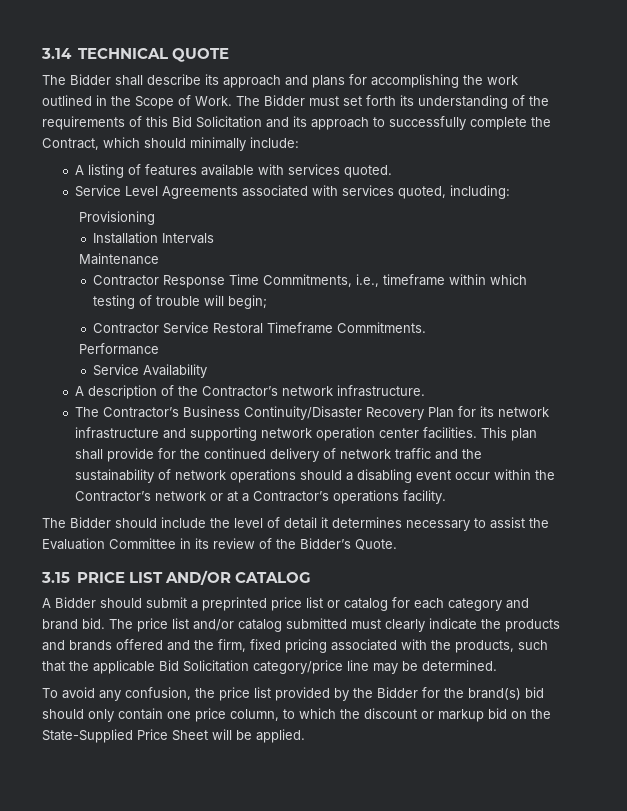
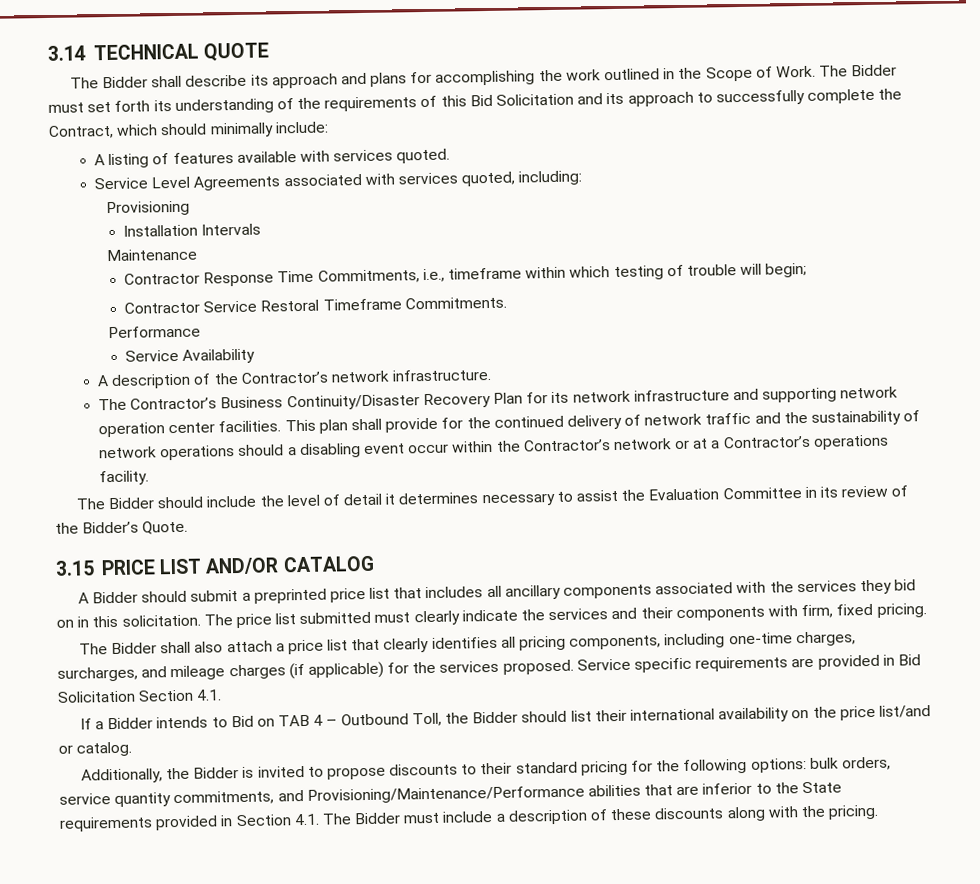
- A Bidder should submit a preprinted price list or catalog for each category and brand bid.
+ A Bidder should submit a preprinted price list that includes all ancillary components associated with the services they bid on in this solicitation.
- The price list and/or catalog submitted must clearly indicate the products and brands offered and the firm, fixed pricing associated with the products, such that the applicable Bid Solicitation category/price line may be determined.
- To avoid any confusion, the price list provided by the Bidder for the brand(s) bid should only contain one price column, to which the discount or markup bid on the State-Supplied Price Sheet will be applied.
+ The price list submitted must clearly indicate the services and their components with firm, fixed pricing.
+ The Bidder shall also attach a price list that clearly identifies all pricing components, including one-time charges, surcharges, and mileage charges (if applicable) for the services proposed. Service specific requirements are provided in Bid Solicitation Section 4.1.
+ If a Bidder intends to Bid on TAB 4 – Outbound Toll, the Bidder should list their international availability on the price list/and or catalog.
+ Additionally, the Bidder is invited to propose discounts to their standard pricing for the following options: bulk orders, service quantity commitments, and Provisioning/Maintenance/Performance abilities that are inferior to the State requirements provided in Section 4.1. The Bidder must include a description of these discounts along with the pricing.

